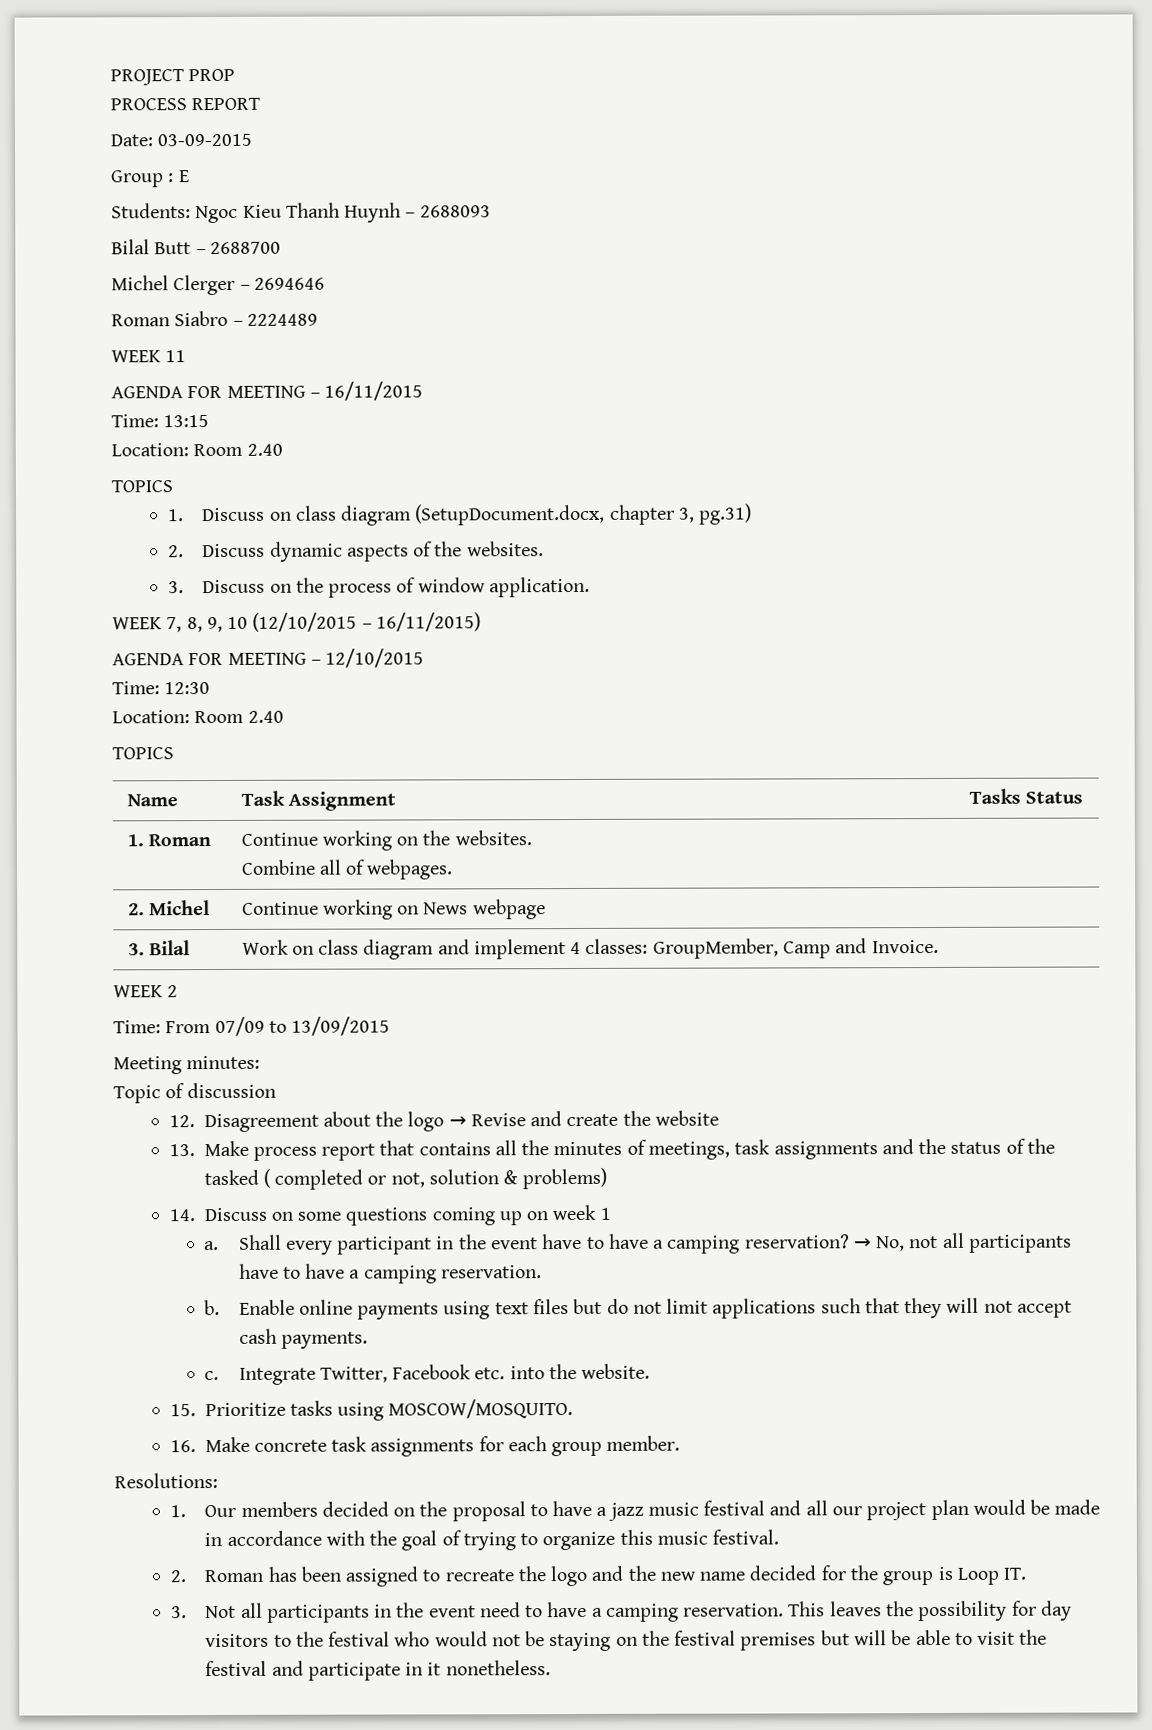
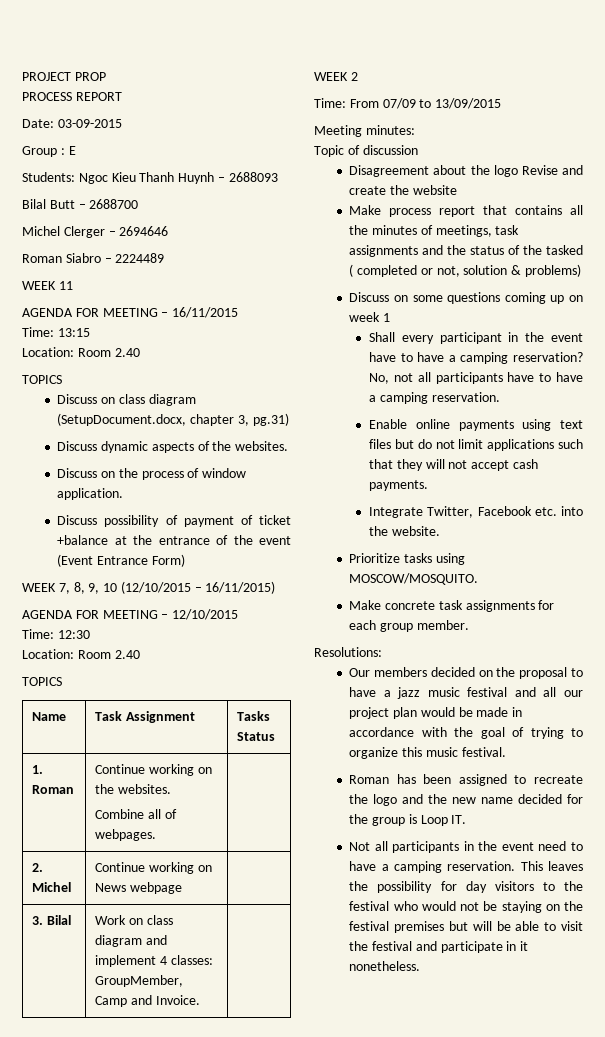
- 1. Discuss on class diagram (SetupDocument.docx, chapter 3, pg.31)
+ Discuss on class diagram (SetupDocument.docx, chapter 3, pg.31)
- 2. Discuss dynamic aspects of the websites.
+ Discuss dynamic aspects of the websites.
- 3. Discuss on the process of window application.
+ Discuss on the process of window application.
+ Discuss possibility of payment of ticket +balance at the entrance of the event (Event Entrance Form)
- 12. Disagreement about the logo → Revise and create the website
+ Disagreement about the logo Revise and create the website
- 13. Make process report that contains all the minutes of meetings, task assignments and the status of the tasked ( completed or not, solution & problems)
+ Make process report that contains all the minutes of meetings, task assignments and the status of the tasked ( completed or not, solution & problems)
- 14. Discuss on some questions coming up on week 1
+ Discuss on some questions coming up on week 1
- a.
- → No, not all participants have to have a camping reservation.
+ No, not all participants have to have a camping reservation.
- b.
- c.
- 15. Prioritize tasks using MOSCOW/MOSQUITO.
+ Prioritize tasks using MOSCOW/MOSQUITO.
- 16. Make concrete task assignments for each group member.
+ Make concrete task assignments for each group member.
- 1. Our members decided on the proposal to have a jazz music festival and all our project plan would be made in accordance with the goal of trying to organize this music festival.
+ Our members decided on the proposal to have a jazz music festival and all our project plan would be made in accordance with the goal of trying to organize this music festival.
- 2. Roman has been assigned to recreate the logo and the new name decided for the group is Loop IT.
+ Roman has been assigned to recreate the logo and the new name decided for the group is Loop IT.
- 3. Not all participants in the event need to have a camping reservation.
+ Not all participants in the event need to have a camping reservation.

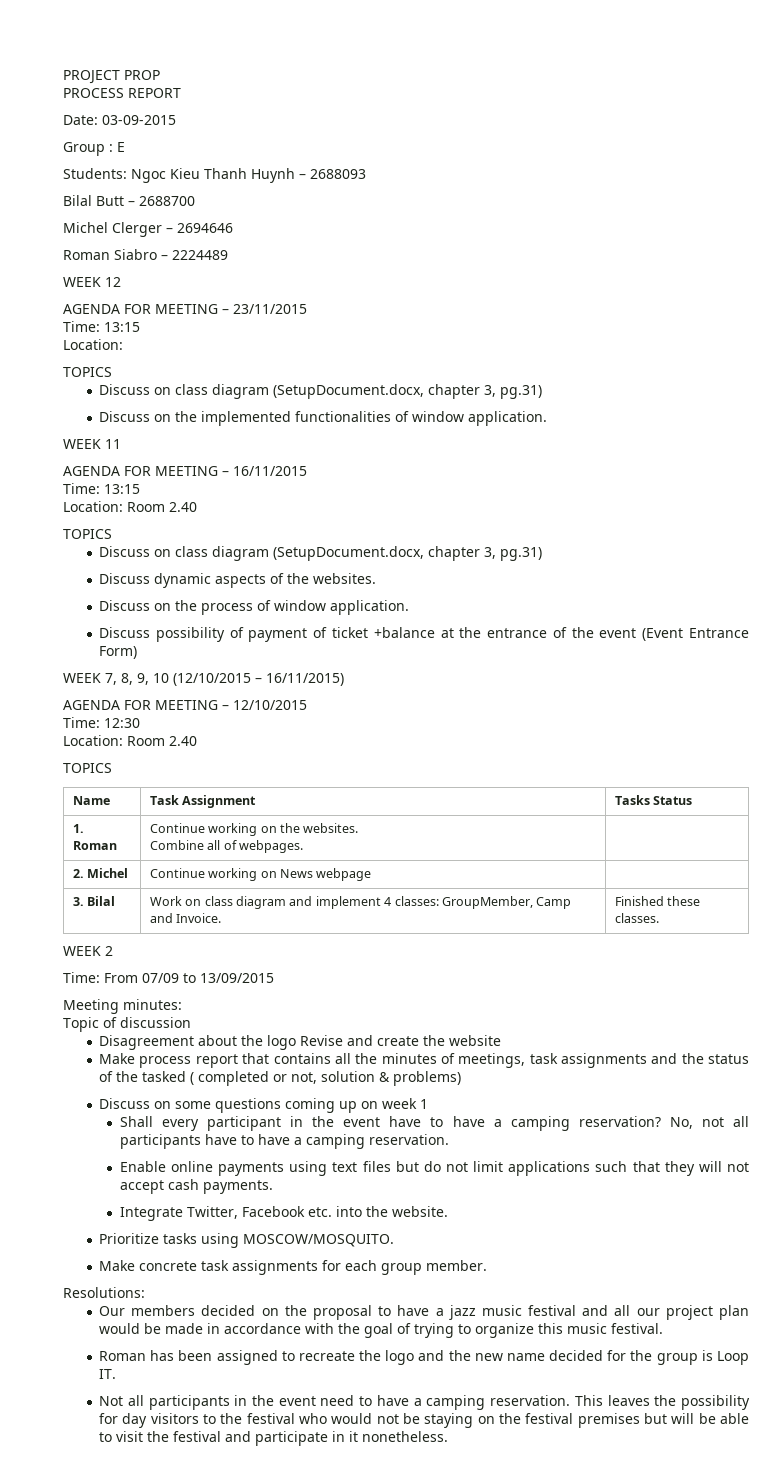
+ WEEK 12
+ AGENDA FOR MEETING – 23/11/2015
+ Time: 13:15
+ Location:
+ TOPICS
+ Discuss on class diagram (SetupDocument.docx, chapter 3, pg.31)
+ Discuss on the implemented functionalities of window application.
- 3. Bilal | Work on class diagram and implement 4 classes: GroupMember, Camp and Invoice. |
+ 3. Bilal | Work on class diagram and implement 4 classes: GroupMember, Camp and Invoice. | Finished these classes.

